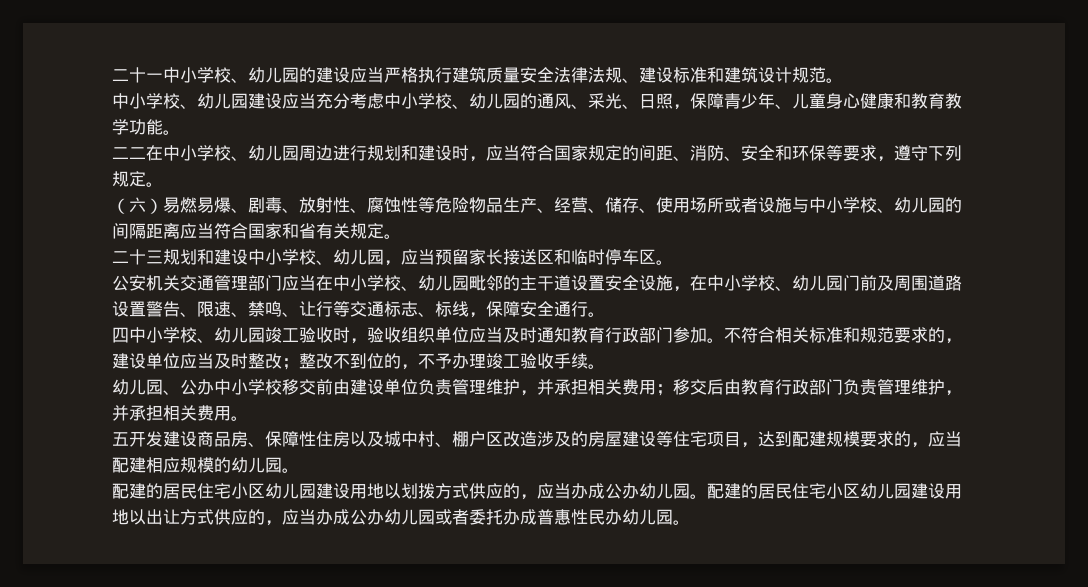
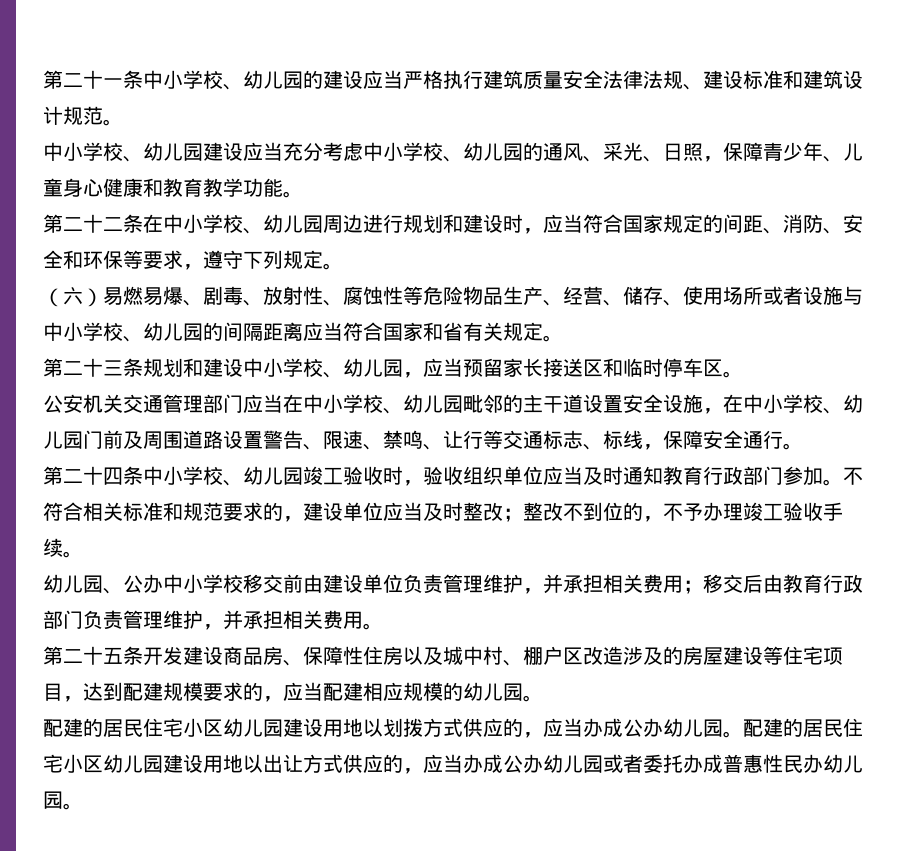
- 二十一中小学校、幼儿园的建设应当严格执行建筑质量安全法律法规、建设标准和建筑设计规范。
+ 第二十一条中小学校、幼儿园的建设应当严格执行建筑质量安全法律法规、建设标准和建筑设计规范。
- 二二在中小学校、幼儿园周边进行规划和建设时，应当符合国家规定的间距、消防、安全和环保等要求，遵守下列规定。
+ 第二十二条在中小学校、幼儿园周边进行规划和建设时，应当符合国家规定的间距、消防、安全和环保等要求，遵守下列规定。
- 二十三规划和建设中小学校、幼儿园，应当预留家长接送区和临时停车区。
+ 第二十三条规划和建设中小学校、幼儿园，应当预留家长接送区和临时停车区。
- 四中小学校、幼儿园竣工验收时，验收组织单位应当及时通知教育行政部门参加。
+ 第二十四条中小学校、幼儿园竣工验收时，验收组织单位应当及时通知教育行政部门参加。
- 五开发建设商品房、保障性住房以及城中村、棚户区改造涉及的房屋建设等住宅项目，达到配建规模要求的，应当配建相应规模的幼儿园。
+ 第二十五条开发建设商品房、保障性住房以及城中村、棚户区改造涉及的房屋建设等住宅项目，达到配建规模要求的，应当配建相应规模的幼儿园。

